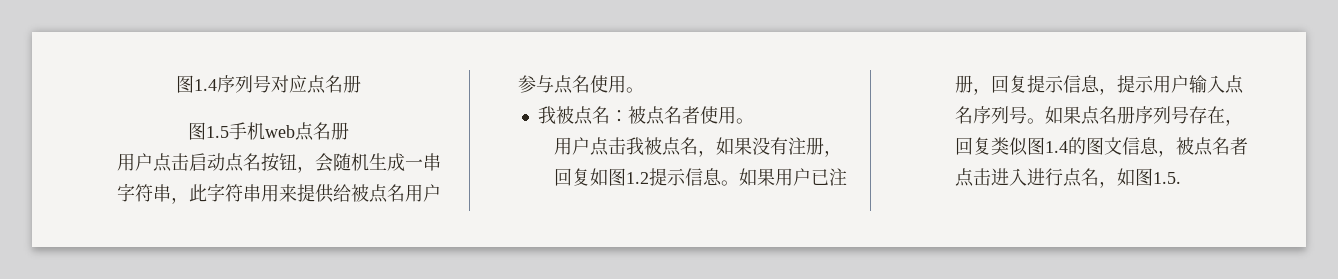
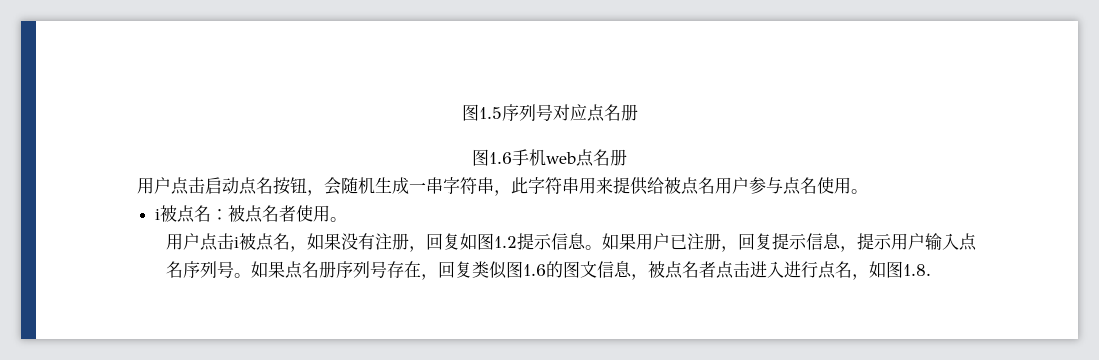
- 图1.4序列号对应点名册
+ 图1.5序列号对应点名册
- 图1.5手机web点名册
+ 图1.6手机web点名册
- 我被点名：被点名者使用。
+ i被点名：被点名者使用。
- 用户点击我被点名，如果没有注册，回复如图1.2提示信息。
+ 用户点击i被点名，如果没有注册，回复如图1.2提示信息。
- 如果点名册序列号存在，回复类似图1.4的图文信息，被点名者点击进入进行点名，如图1.5.
+ 如果点名册序列号存在，回复类似图1.6的图文信息，被点名者点击进入进行点名，如图1.8.

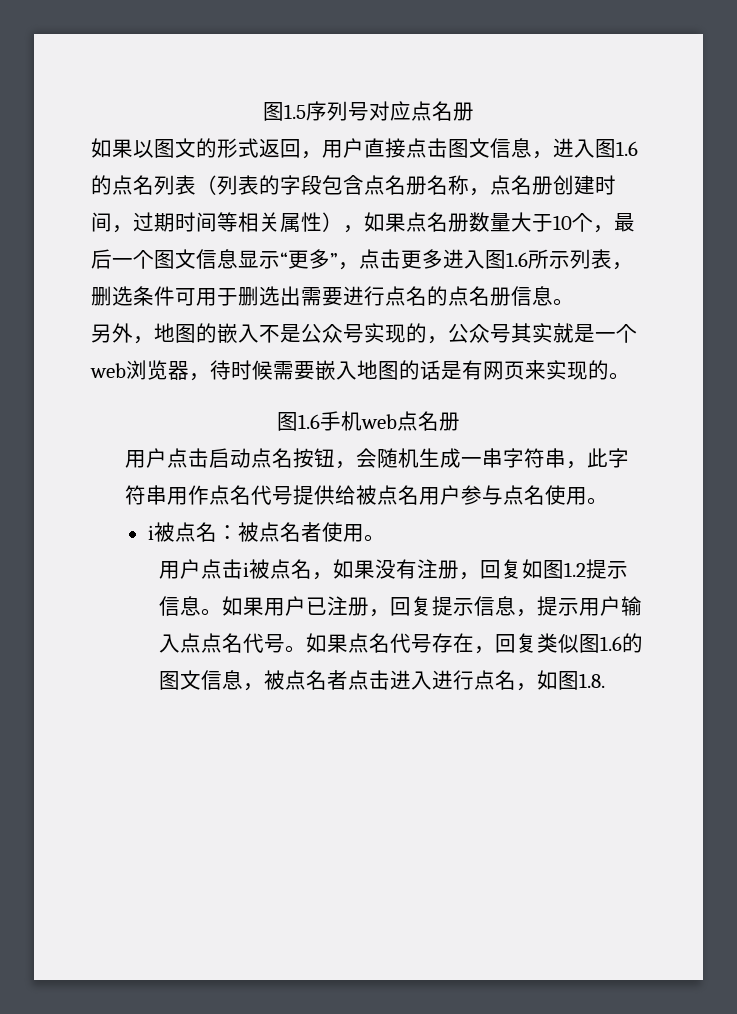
+ 如果以图文的形式返回，用户直接点击图文信息，进入图1.6的点名列表（列表的字段包含点名册名称，点名册创建时间，过期时间等相关属性），如果点名册数量大于10个，最后一个图文信息显示“更多”，点击更多进入图1.6所示列表，删选条件可用于删选出需要进行点名的点名册信息。
+ 另外，地图的嵌入不是公众号实现的，公众号其实就是一个web浏览器，待时候需要嵌入地图的话是有网页来实现的。
- 用户点击启动点名按钮，会随机生成一串字符串，此字符串用来提供给被点名用户参与点名使用。
+ 用户点击启动点名按钮，会随机生成一串字符串，此字符串用作点名代号提供给被点名用户参与点名使用。
- 如果用户已注册，回复提示信息，提示用户输入点名序列号。
+ 如果用户已注册，回复提示信息，提示用户输入点点名代号。
- 如果点名册序列号存在，回复类似图1.6的图文信息，被点名者点击进入进行点名，如图1.8.
+ 如果点名代号存在，回复类似图1.6的图文信息，被点名者点击进入进行点名，如图1.8.

